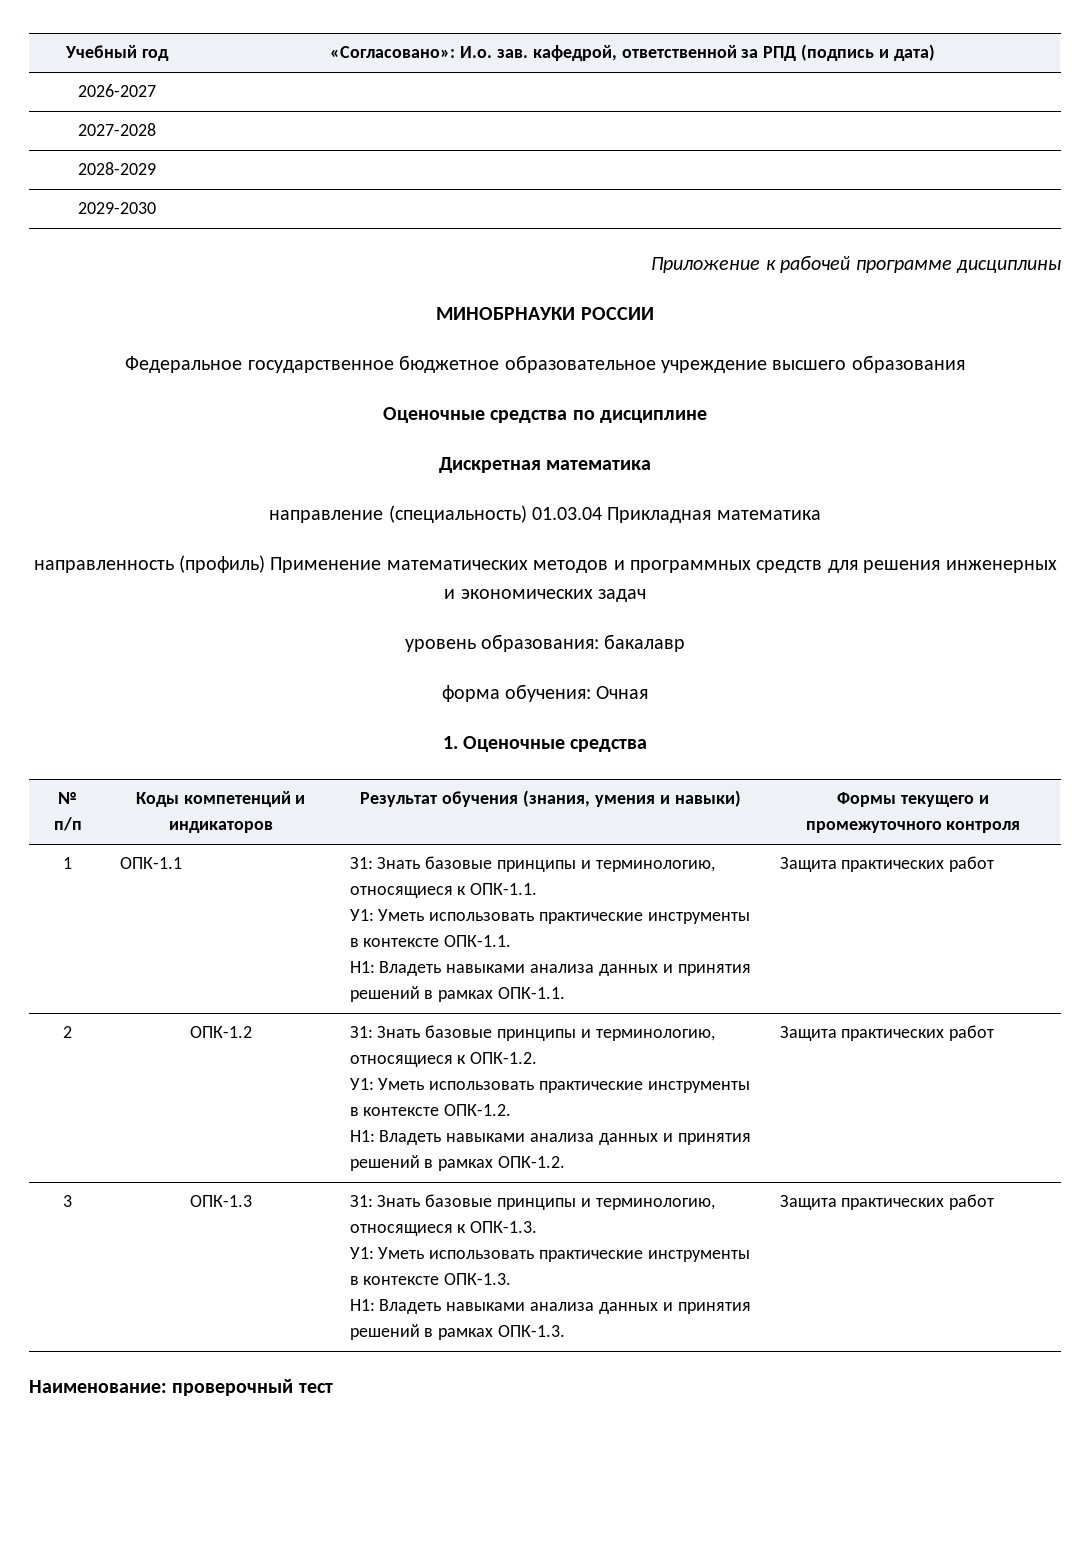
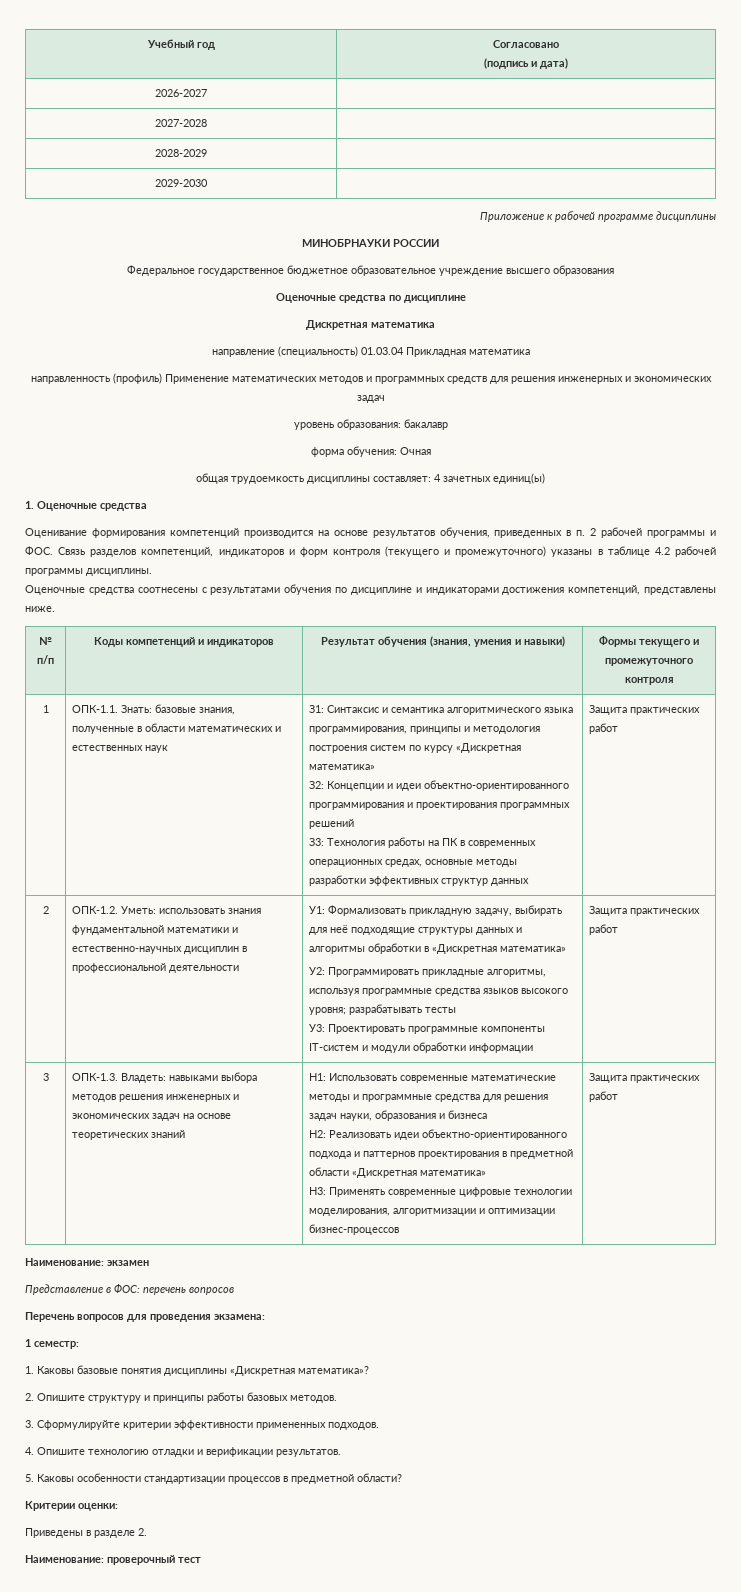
- Учебный год | «Согласовано»: И.о. зав. кафедрой, ответственной за РПД (подпись и дата)
+ Учебный год | Согласовано
+ (подпись и дата)
+ общая трудоемкость дисциплины составляет: 4 зачетных единиц(ы)
  1. Оценочные средства
+ Оценивание формирования компетенций производится на основе результатов обучения, приведенных в п. 2 рабочей программы и ФОС. Связь разделов компетенций, индикаторов и форм контроля (текущего и промежуточного) указаны в таблице 4.2 рабочей программы дисциплины.
+ Оценочные средства соотнесены с результатами обучения по дисциплине и индикаторами достижения компетенций, представлены ниже.
- ОПК-1.1 | З1: Знать базовые принципы и терминологию, относящиеся к ОПК-1.1.
- У1: Уметь использовать практические инструменты в контексте ОПК-1.1.
- Н1: Владеть навыками анализа данных и принятия решений в рамках ОПК-1.1. | Защита практических работ
- 2 | ОПК-1.2 | З1: Знать базовые принципы и терминологию, относящиеся к ОПК-1.2.
- У1: Уметь использовать практические инструменты в контексте ОПК-1.2.
- Н1: Владеть навыками анализа данных и принятия решений в рамках ОПК-1.2. | Защита практических работ
- 3 | ОПК-1.3 | З1: Знать базовые принципы и терминологию, относящиеся к ОПК-1.3.
- У1: Уметь использовать практические инструменты в контексте ОПК-1.3.
- Н1: Владеть навыками анализа данных и принятия решений в рамках ОПК-1.3. | Защита практических работ
+ ОПК-1.1. Знать: базовые знания, полученные в области математических и естественных наук | З1: Синтаксис и семантика алгоритмического языка программирования, принципы и методология построения систем по курсу «Дискретная математика»
+ З2: Концепции и идеи объектно-ориентированного программирования и проектирования программных решений
+ З3: Технология работы на ПК в современных операционных средах, основные методы разработки эффективных структур данных | Защита практических работ
+ 2 | ОПК-1.2. Уметь: использовать знания фундаментальной математики и естественно-научных дисциплин в профессиональной деятельности | У1: Формализовать прикладную задачу, выбирать для неё подходящие структуры данных и алгоритмы обработки в «Дискретная математика»
+ У2: Программировать прикладные алгоритмы, используя программные средства языков высокого уровня; разрабатывать тесты
+ У3: Проектировать программные компоненты IT-систем и модули обработки информации | Защита практических работ
+ 3 | ОПК-1.3. Владеть: навыками выбора методов решения инженерных и экономических задач на основе теоретических знаний | Н1: Использовать современные математические методы и программные средства для решения задач науки, образования и бизнеса
+ Н2: Реализовать идеи объектно-ориентированного подхода и паттернов проектирования в предметной области «Дискретная математика»
+ Н3: Применять современные цифровые технологии моделирования, алгоритмизации и оптимизации бизнес-процессов | Защита практических работ
+ Наименование: экзамен
+ Представление в ФОС: перечень вопросов
+ Перечень вопросов для проведения экзамена:
+ 1 семестр:
+ 1. Каковы базовые понятия дисциплины «Дискретная математика»?
+ 2. Опишите структуру и принципы работы базовых методов.
+ 3. Сформулируйте критерии эффективности примененных подходов.
+ 4. Опишите технологию отладки и верификации результатов.
+ 5. Каковы особенности стандартизации процессов в предметной области?
+ Критерии оценки:
+ Приведены в разделе 2.

